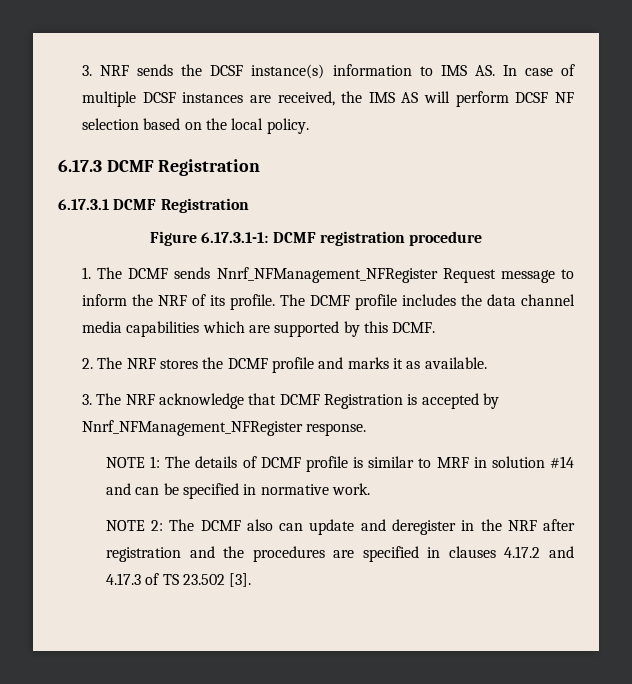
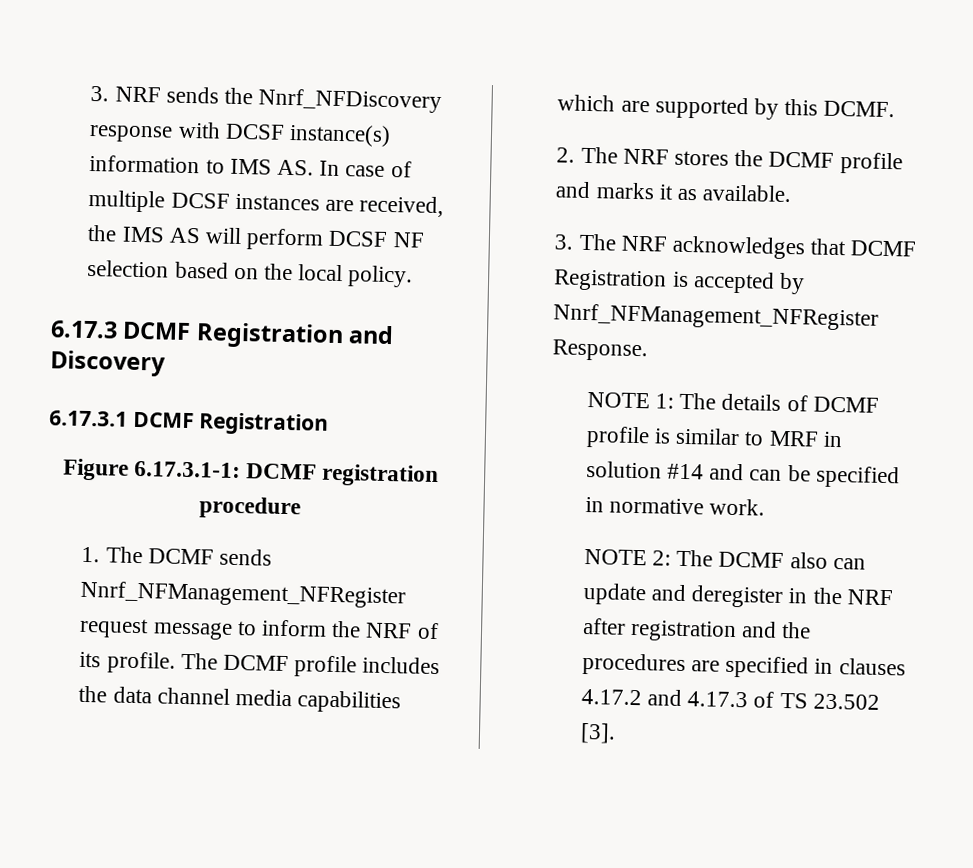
- 3. NRF sends the DCSF instance(s) information to IMS AS. In case of multiple DCSF instances are received, the IMS AS will perform DCSF NF selection based on the local policy.
+ 3. NRF sends the Nnrf_NFDiscovery response with DCSF instance(s) information to IMS AS. In case of multiple DCSF instances are received, the IMS AS will perform DCSF NF selection based on the local policy.
- 6.17.3 DCMF Registration
+ 6.17.3 DCMF Registration and Discovery
- 1. The DCMF sends Nnrf_NFManagement_NFRegister Request message to inform the NRF of its profile.
+ 1. The DCMF sends Nnrf_NFManagement_NFRegister request message to inform the NRF of its profile.
- 3. The NRF acknowledge that DCMF Registration is accepted by Nnrf_NFManagement_NFRegister response.
+ 3. The NRF acknowledges that DCMF Registration is accepted by Nnrf_NFManagement_NFRegister Response.

